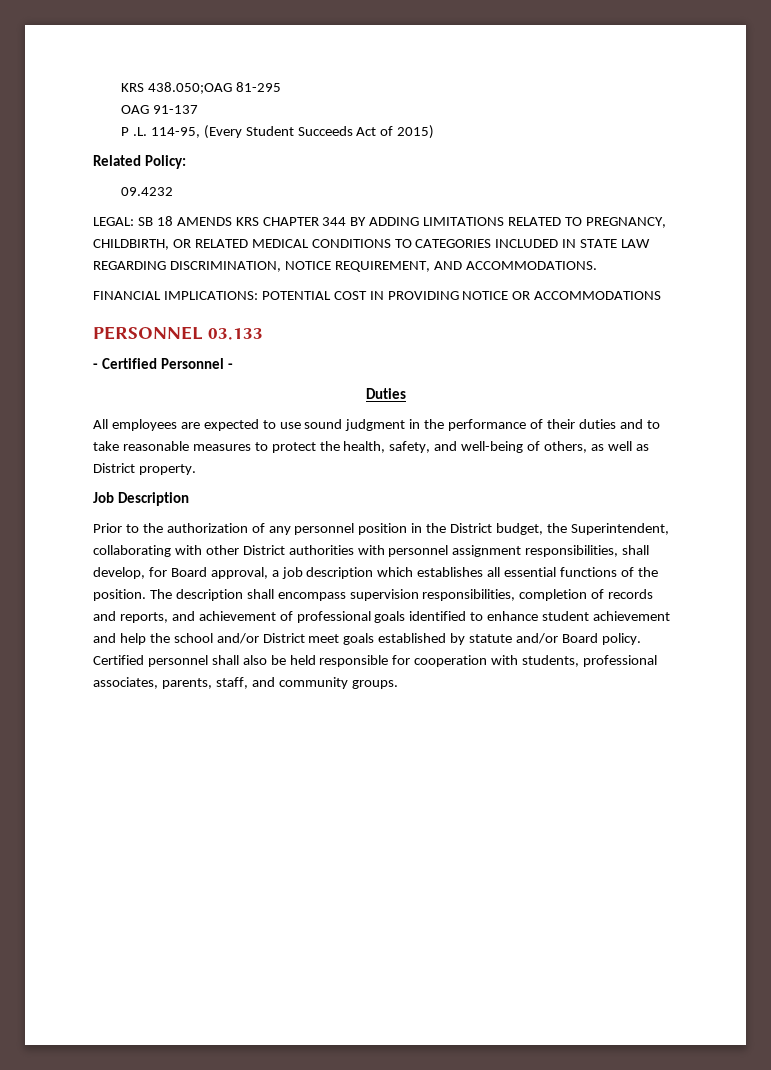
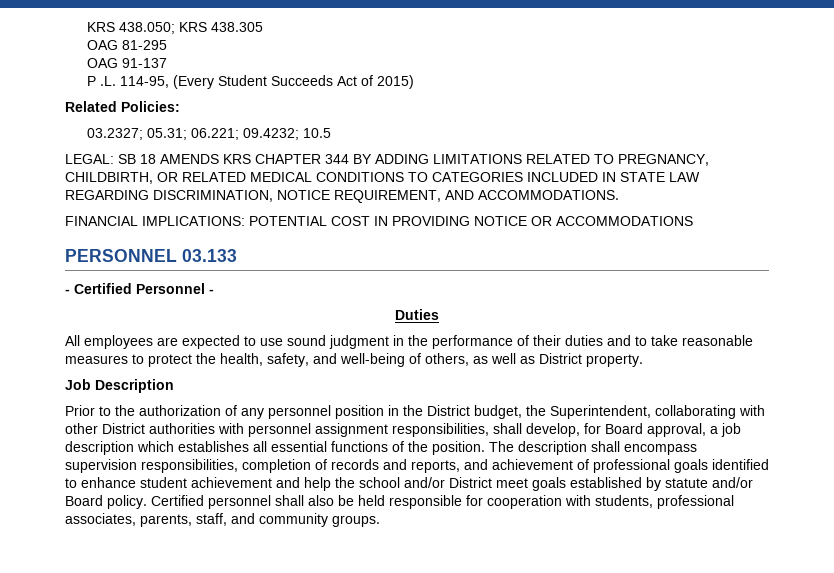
- KRS 438.050;OAG 81-295
+ KRS 438.050; KRS 438.305
+ OAG 81-295
- Related Policy:
- 09.4232
+ Related Policies:
+ 03.2327; 05.31; 06.221; 09.4232; 10.5

